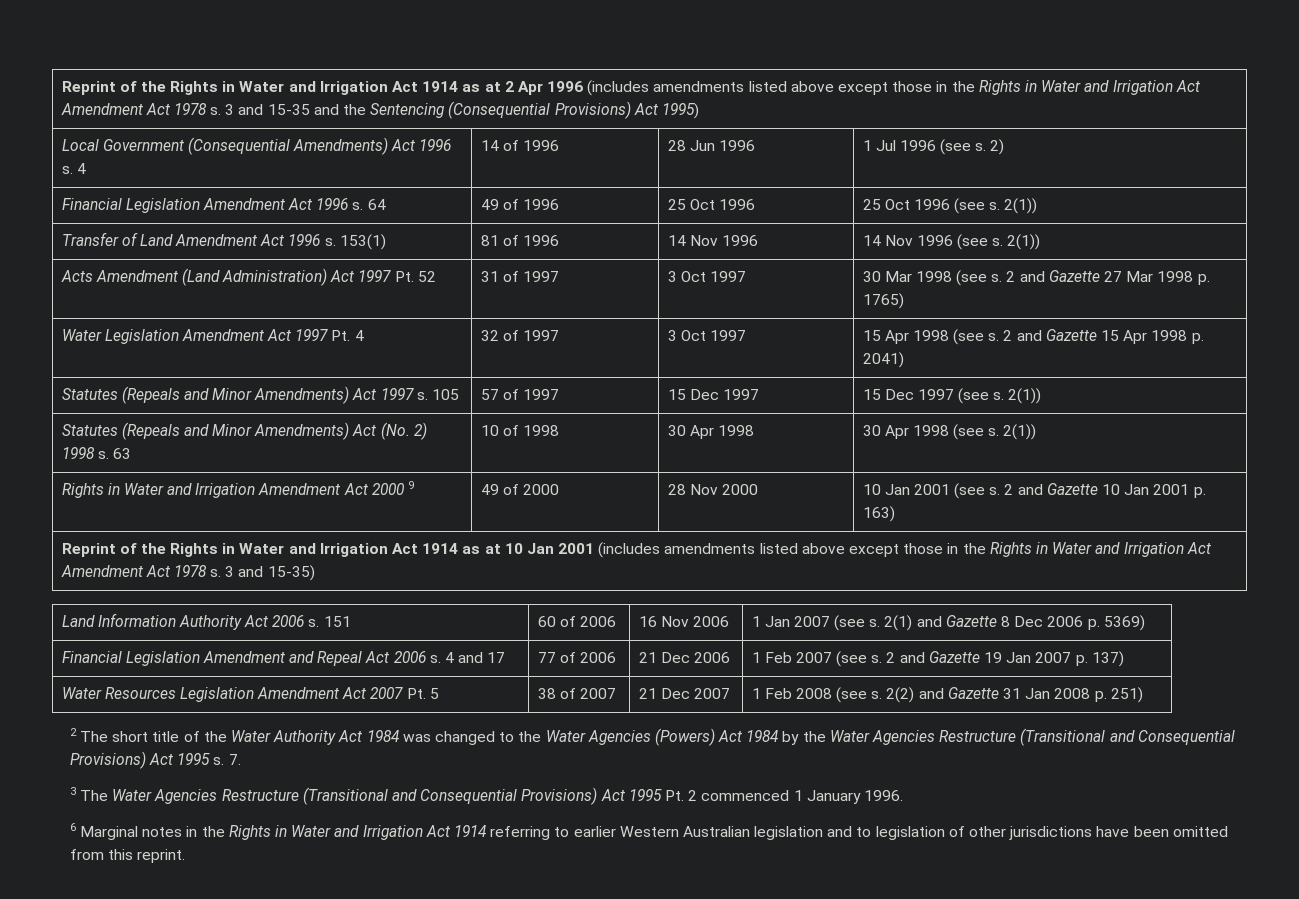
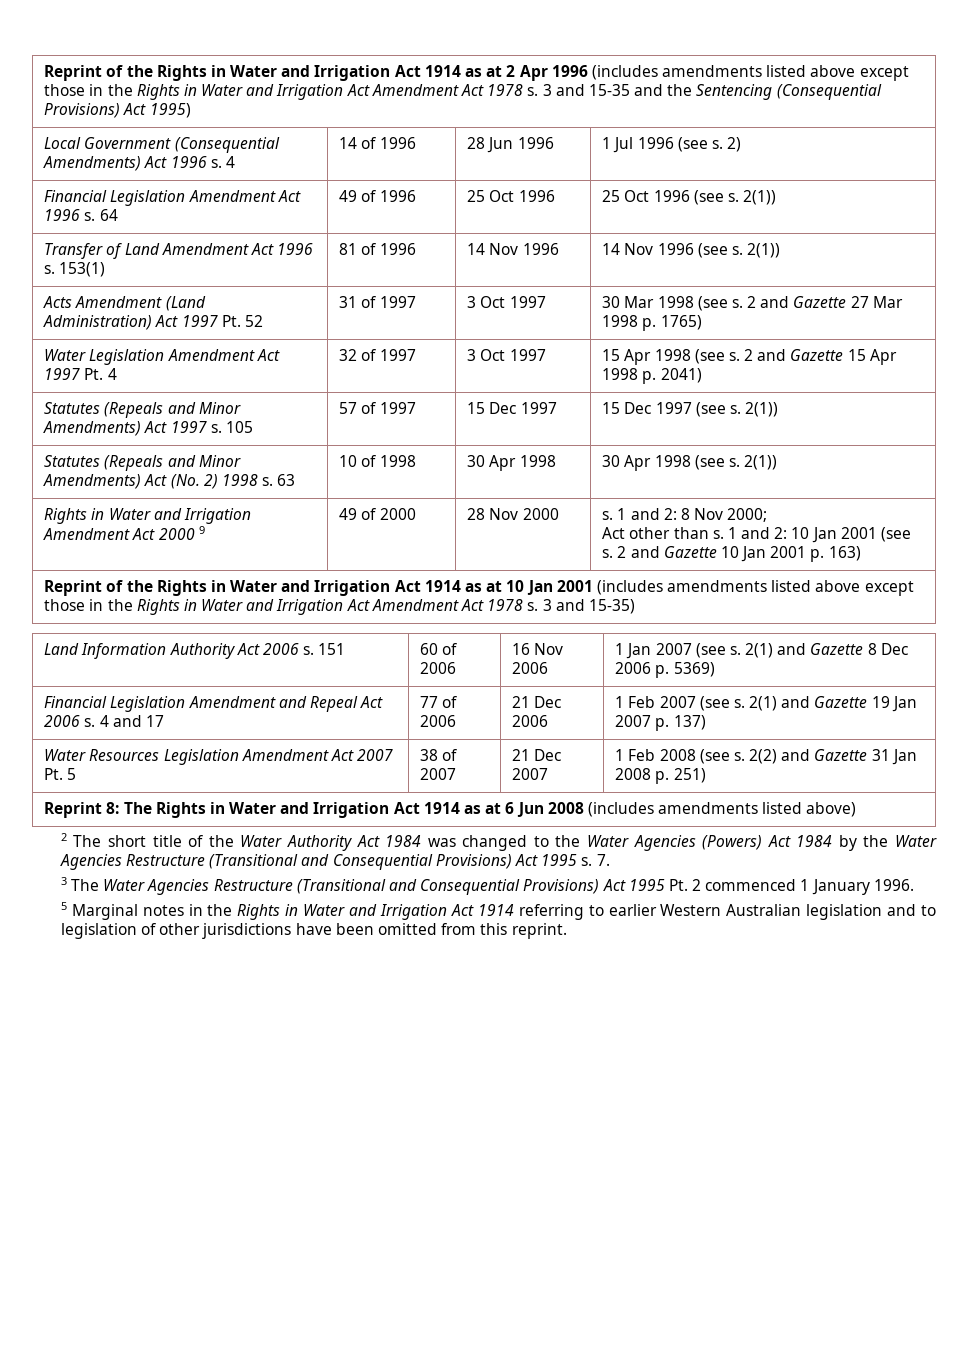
- 10 Jan 2001 (see s.
+ s. 1 and 2: 8 Nov 2000;
+ Act other than s. 1 and 2: 10 Jan 2001 (see s.
- Financial Legislation Amendment and Repeal Act 2006 s. 4 and 17 | 77 of 2006 | 21 Dec 2006 | 1 Feb 2007 (see s. 2 and Gazette 19 Jan 2007 p. 137)
+ Financial Legislation Amendment and Repeal Act 2006 s. 4 and 17 | 77 of 2006 | 21 Dec 2006 | 1 Feb 2007 (see s. 2(1) and Gazette 19 Jan 2007 p. 137)
+ Reprint 8: The Rights in Water and Irrigation Act 1914 as at 6 Jun 2008 (includes amendments listed above)
- 6 Marginal notes in the Rights in Water and Irrigation Act 1914 referring to earlier Western Australian legislation and to legislation of other jurisdictions have been omitted from this reprint.
+ 5 Marginal notes in the Rights in Water and Irrigation Act 1914 referring to earlier Western Australian legislation and to legislation of other jurisdictions have been omitted from this reprint.

